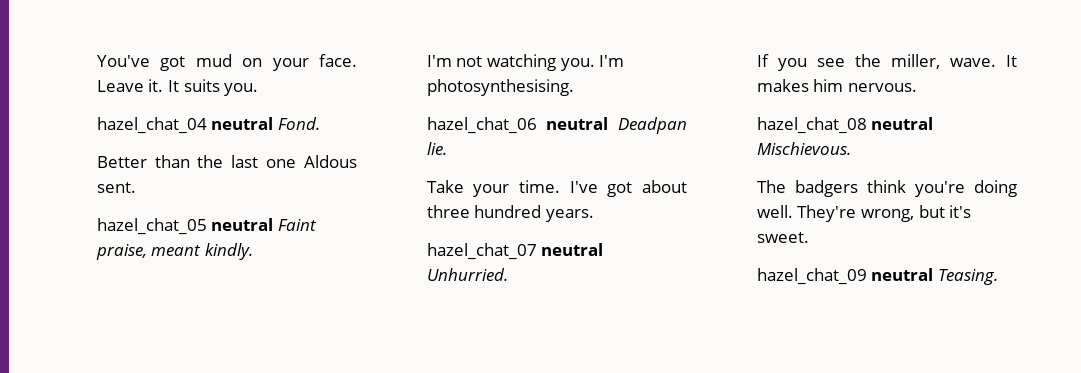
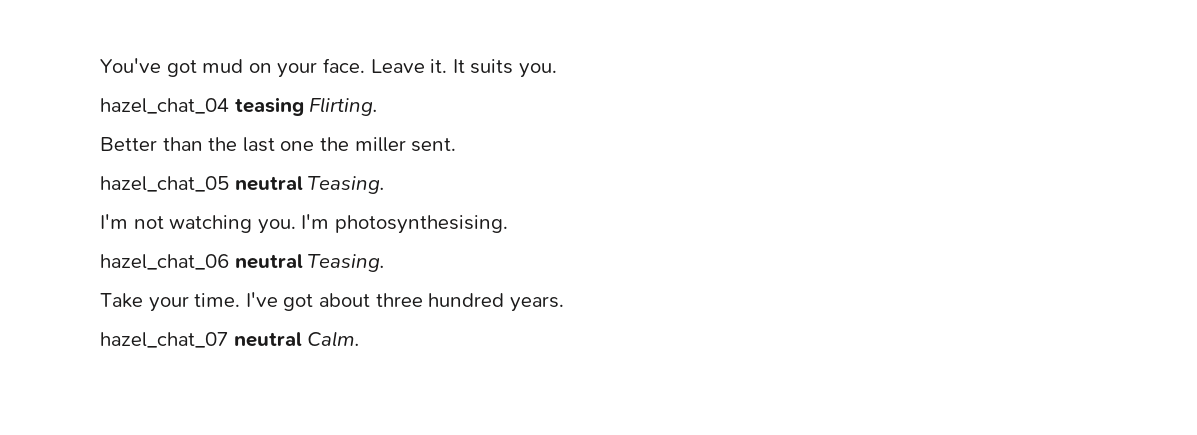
- hazel_chat_04 neutral Fond.
+ hazel_chat_04 teasing Flirting.
- Better than the last one Aldous sent.
+ Better than the last one the miller sent.
- hazel_chat_05 neutral Faint praise, meant kindly.
+ hazel_chat_05 neutral Teasing.
- hazel_chat_06 neutral Deadpan lie.
+ hazel_chat_06 neutral Teasing.
- hazel_chat_07 neutral Unhurried.
- If you see the miller, wave. It makes him nervous.
- hazel_chat_08 neutral Mischievous.
- The badgers think you're doing well. They're wrong, but it's sweet.
- hazel_chat_09 neutral Teasing.
+ hazel_chat_07 neutral Calm.

